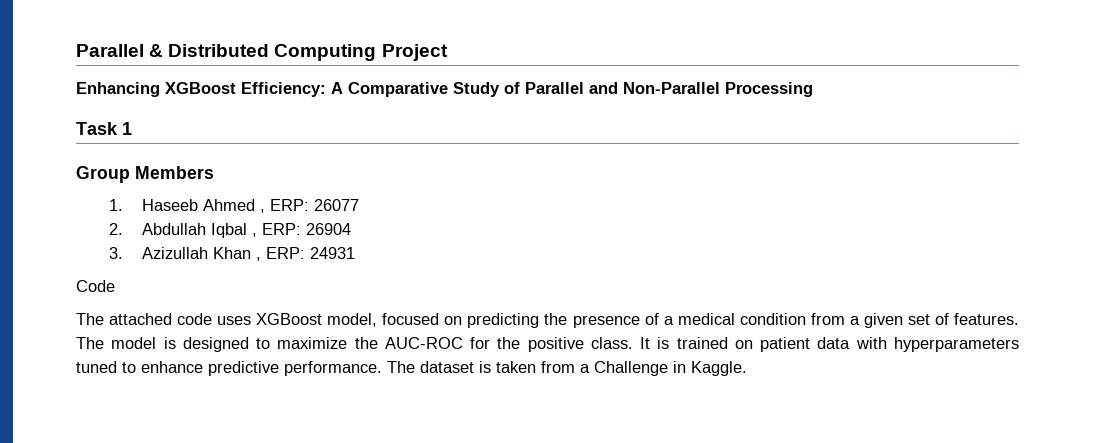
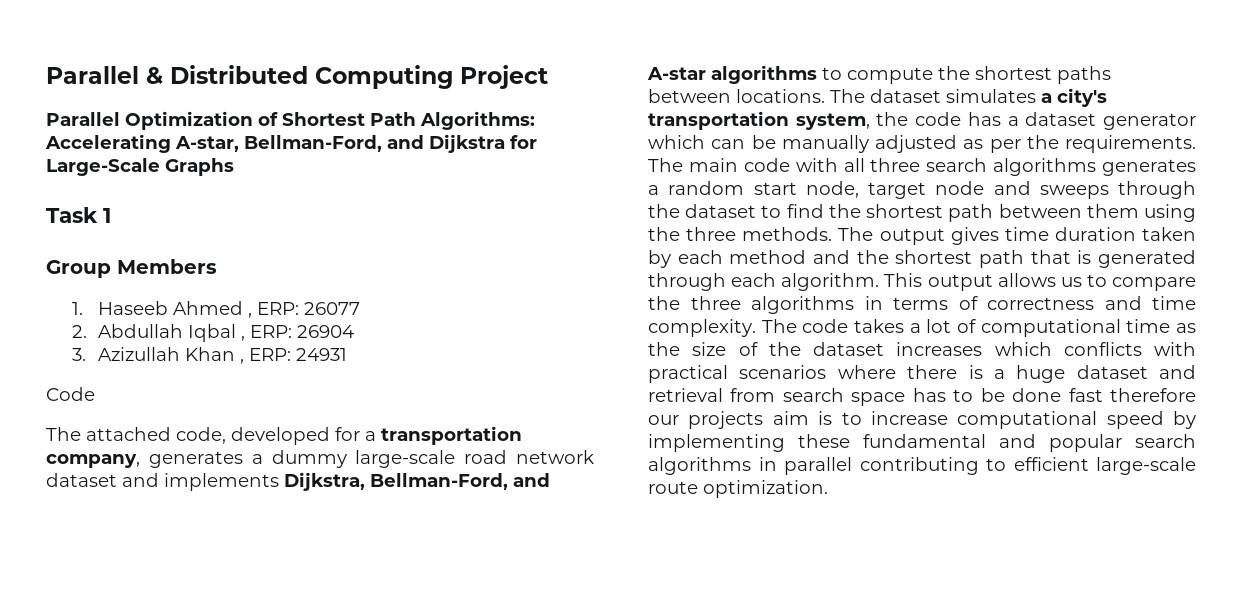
- Enhancing XGBoost Efficiency: A Comparative Study of Parallel and Non-Parallel Processing
+ Parallel Optimization of Shortest Path Algorithms: Accelerating A-star, Bellman-Ford, and Dijkstra for Large-Scale Graphs
- The attached code uses XGBoost model, focused on predicting the presence of a medical condition from a given set of features. The model is designed to maximize the AUC-ROC for the positive class. It is trained on patient data with hyperparameters tuned to enhance predictive performance. The dataset is taken from a Challenge in Kaggle.
+ The attached code, developed for a transportation company, generates a dummy large-scale road network dataset and implements Dijkstra, Bellman-Ford, and A-star algorithms to compute the shortest paths between locations. The dataset simulates a city's transportation system, the code has a dataset generator which can be manually adjusted as per the requirements. The main code with all three search algorithms generates a random start node, target node and sweeps through the dataset to find the shortest path between them using the three methods. The output gives time duration taken by each method and the shortest path that is generated through each algorithm. This output allows us to compare the three algorithms in terms of correctness and time complexity. The code takes a lot of computational time as the size of the dataset increases which conflicts with practical scenarios where there is a huge dataset and retrieval from search space has to be done fast therefore our projects aim is to increase computational speed by implementing these fundamental and popular search algorithms in parallel contributing to efficient large-scale route optimization.

